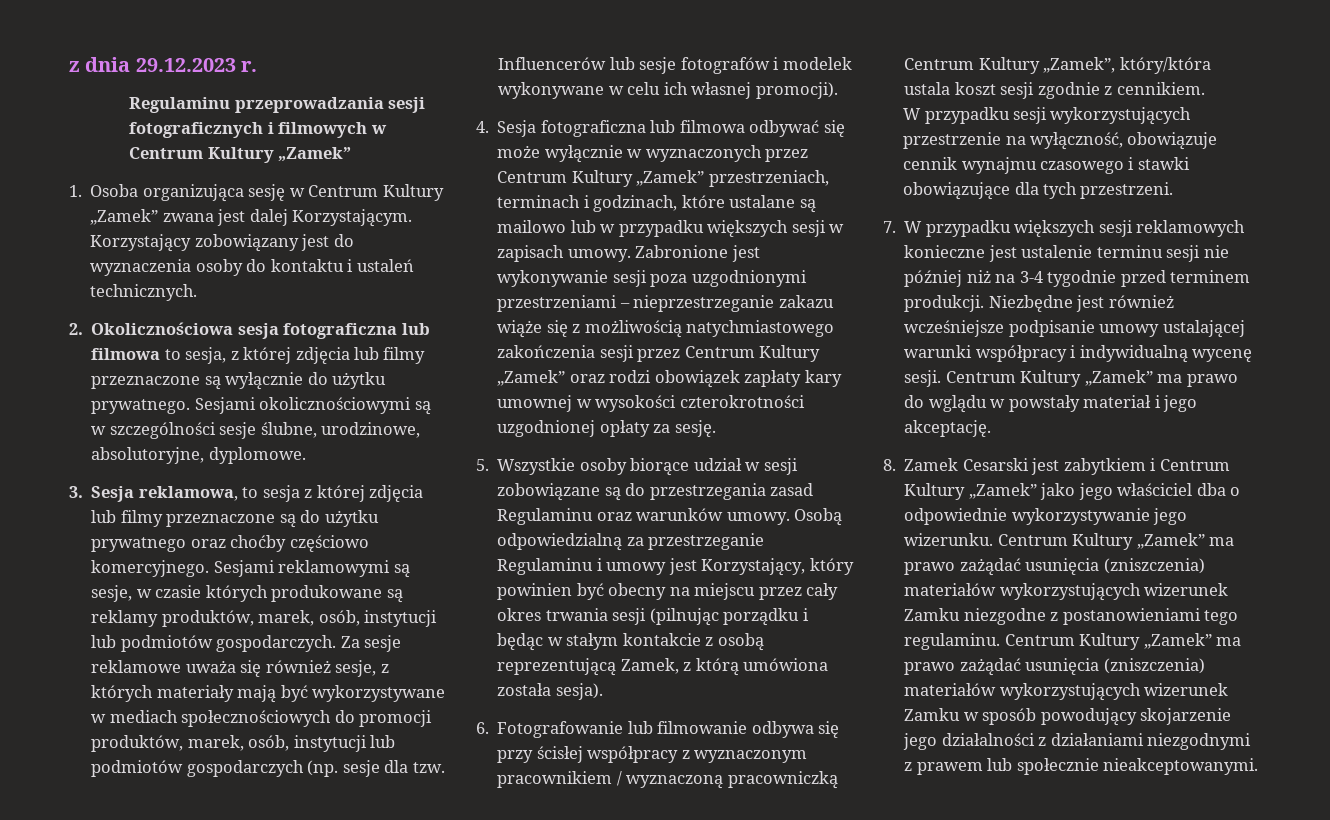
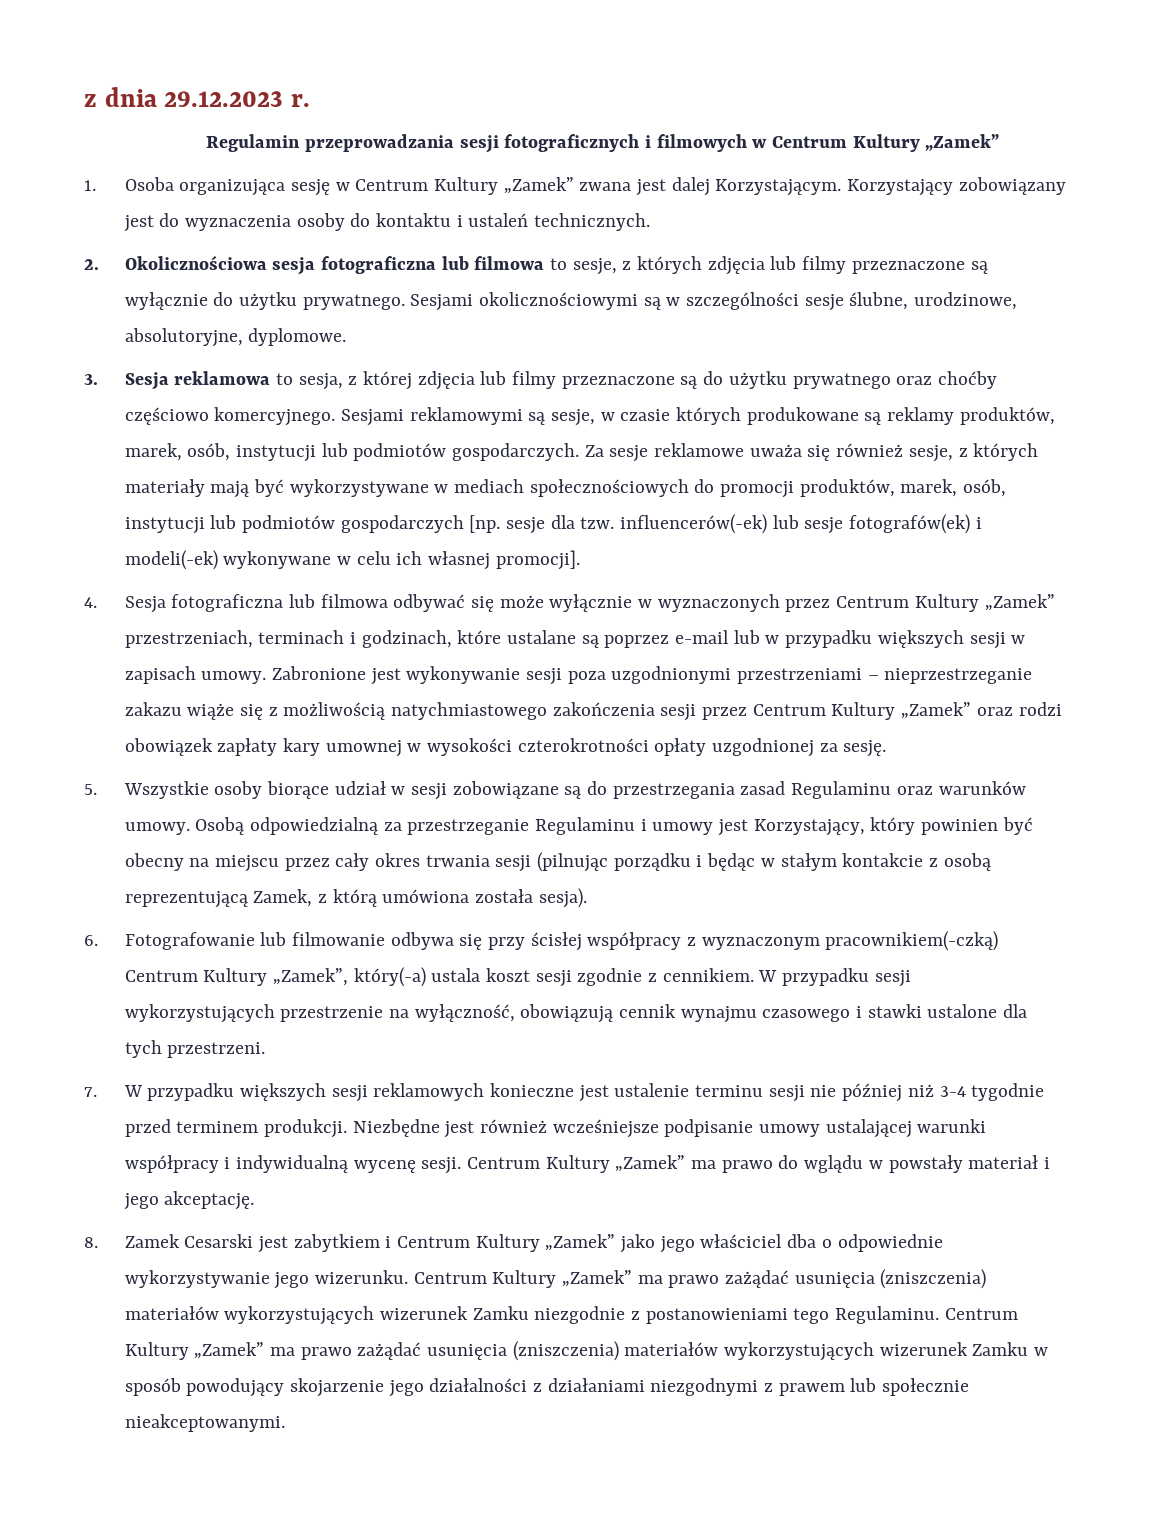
- Regulaminu przeprowadzania sesji fotograficznych i filmowych w Centrum Kultury „Zamek”
+ Regulamin przeprowadzania sesji fotograficznych i filmowych w Centrum Kultury „Zamek”
- 2. Okolicznościowa sesja fotograficzna lub filmowa to sesja, z której zdjęcia lub filmy przeznaczone są wyłącznie do użytku prywatnego.
+ 2. Okolicznościowa sesja fotograficzna lub filmowa to sesje, z których zdjęcia lub filmy przeznaczone są wyłącznie do użytku prywatnego.
- 3. Sesja reklamowa, to sesja z której zdjęcia lub filmy przeznaczone są do użytku prywatnego oraz choćby częściowo komercyjnego.
+ 3. Sesja reklamowa to sesja, z której zdjęcia lub filmy przeznaczone są do użytku prywatnego oraz choćby częściowo komercyjnego.
- Za sesje reklamowe uważa się również sesje, z których materiały mają być wykorzystywane w mediach społecznościowych do promocji produktów, marek, osób, instytucji lub podmiotów gospodarczych (np. sesje dla tzw. Influencerów lub sesje fotografów i modelek wykonywane w celu ich własnej promocji).
+ Za sesje reklamowe uważa się również sesje, z których materiały mają być wykorzystywane w mediach społecznościowych do promocji produktów, marek, osób, instytucji lub podmiotów gospodarczych [np. sesje dla tzw. influencerów(-ek) lub sesje fotografów(ek) i modeli(-ek) wykonywane w celu ich własnej promocji].
- 4. Sesja fotograficzna lub filmowa odbywać się może wyłącznie w wyznaczonych przez Centrum Kultury „Zamek” przestrzeniach, terminach i godzinach, które ustalane są mailowo lub w przypadku większych sesji w zapisach umowy.
+ 4. Sesja fotograficzna lub filmowa odbywać się może wyłącznie w wyznaczonych przez Centrum Kultury „Zamek” przestrzeniach, terminach i godzinach, które ustalane są poprzez e-mail lub w przypadku większych sesji w zapisach umowy.
- Zabronione jest wykonywanie sesji poza uzgodnionymi przestrzeniami – nieprzestrzeganie zakazu wiąże się z możliwością natychmiastowego zakończenia sesji przez Centrum Kultury „Zamek” oraz rodzi obowiązek zapłaty kary umownej w wysokości czterokrotności uzgodnionej opłaty za sesję.
+ Zabronione jest wykonywanie sesji poza uzgodnionymi przestrzeniami – nieprzestrzeganie zakazu wiąże się z możliwością natychmiastowego zakończenia sesji przez Centrum Kultury „Zamek” oraz rodzi obowiązek zapłaty kary umownej w wysokości czterokrotności opłaty uzgodnionej za sesję.
- 6. Fotografowanie lub filmowanie odbywa się przy ścisłej współpracy z wyznaczonym pracownikiem / wyznaczoną pracowniczką Centrum Kultury „Zamek”, który/która ustala koszt sesji zgodnie z cennikiem.
- W przypadku sesji wykorzystujących przestrzenie na wyłączność, obowiązuje cennik wynajmu czasowego i stawki obowiązujące dla tych przestrzeni.
+ 6. Fotografowanie lub filmowanie odbywa się przy ścisłej współpracy z wyznaczonym pracownikiem(-czką) Centrum Kultury „Zamek”, który(-a) ustala koszt sesji zgodnie z cennikiem. W przypadku sesji wykorzystujących przestrzenie na wyłączność, obowiązują cennik wynajmu czasowego i stawki ustalone dla tych przestrzeni.
- 7. W przypadku większych sesji reklamowych konieczne jest ustalenie terminu sesji nie później niż na 3-4 tygodnie przed terminem produkcji.
+ 7. W przypadku większych sesji reklamowych konieczne jest ustalenie terminu sesji nie później niż 3-4 tygodnie przed terminem produkcji.
- Centrum Kultury „Zamek” ma prawo zażądać usunięcia (zniszczenia) materiałów wykorzystujących wizerunek Zamku niezgodne z postanowieniami tego regulaminu.
+ Centrum Kultury „Zamek” ma prawo zażądać usunięcia (zniszczenia) materiałów wykorzystujących wizerunek Zamku niezgodnie z postanowieniami tego Regulaminu.

